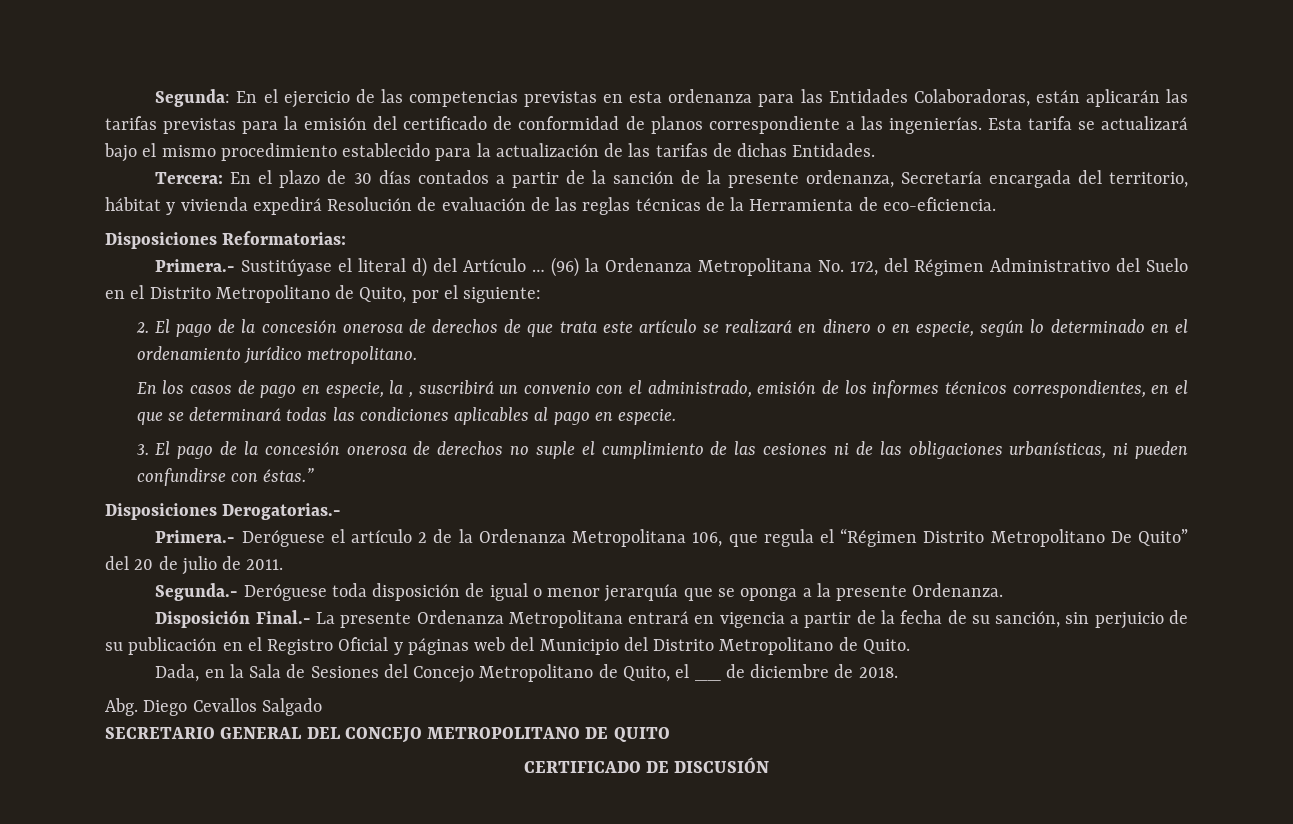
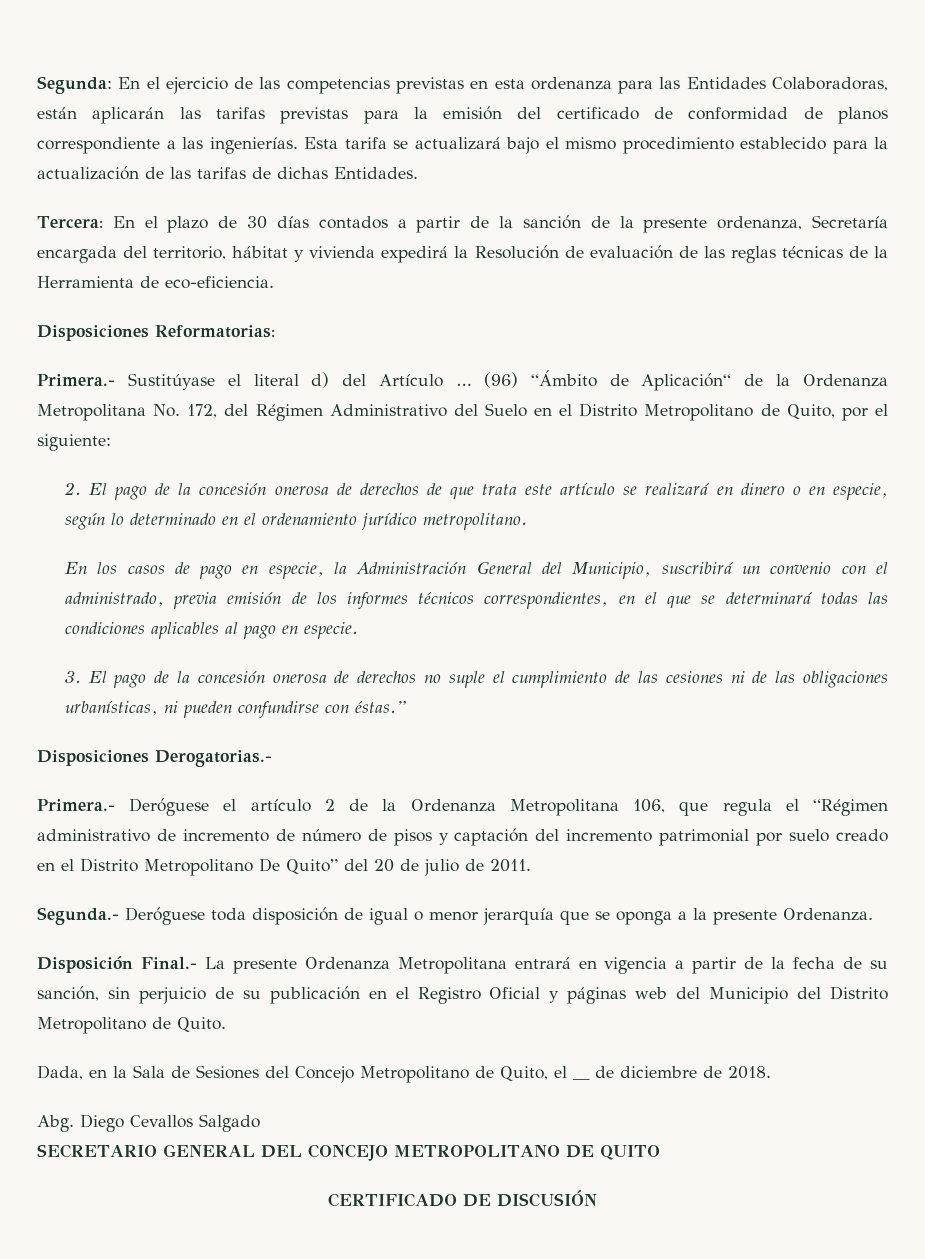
- Tercera: En el plazo de 30 días contados a partir de la sanción de la presente ordenanza, Secretaría encargada del territorio, hábitat y vivienda expedirá Resolución de evaluación de las reglas técnicas de la Herramienta de eco-eficiencia.
+ Tercera: En el plazo de 30 días contados a partir de la sanción de la presente ordenanza, Secretaría encargada del territorio, hábitat y vivienda expedirá la Resolución de evaluación de las reglas técnicas de la Herramienta de eco-eficiencia.
- (96) la Ordenanza Metropolitana No. 172, del Régimen Administrativo del Suelo en el Distrito Metropolitano de Quito, por el siguiente:
+ (96) “Ámbito de Aplicación“ de la Ordenanza Metropolitana No. 172, del Régimen Administrativo del Suelo en el Distrito Metropolitano de Quito, por el siguiente:
- En los casos de pago en especie, la , suscribirá un convenio con el administrado, emisión de los informes técnicos correspondientes, en el que se determinará todas las condiciones aplicables al pago en especie.
+ En los casos de pago en especie, la Administración General del Municipio, suscribirá un convenio con el administrado, previa emisión de los informes técnicos correspondientes, en el que se determinará todas las condiciones aplicables al pago en especie.
- Primera.- Deróguese el artículo 2 de la Ordenanza Metropolitana 106, que regula el “Régimen Distrito Metropolitano De Quito” del 20 de julio de 2011.
+ Primera.- Deróguese el artículo 2 de la Ordenanza Metropolitana 106, que regula el “Régimen administrativo de incremento de número de pisos y captación del incremento patrimonial por suelo creado en el Distrito Metropolitano De Quito” del 20 de julio de 2011.

